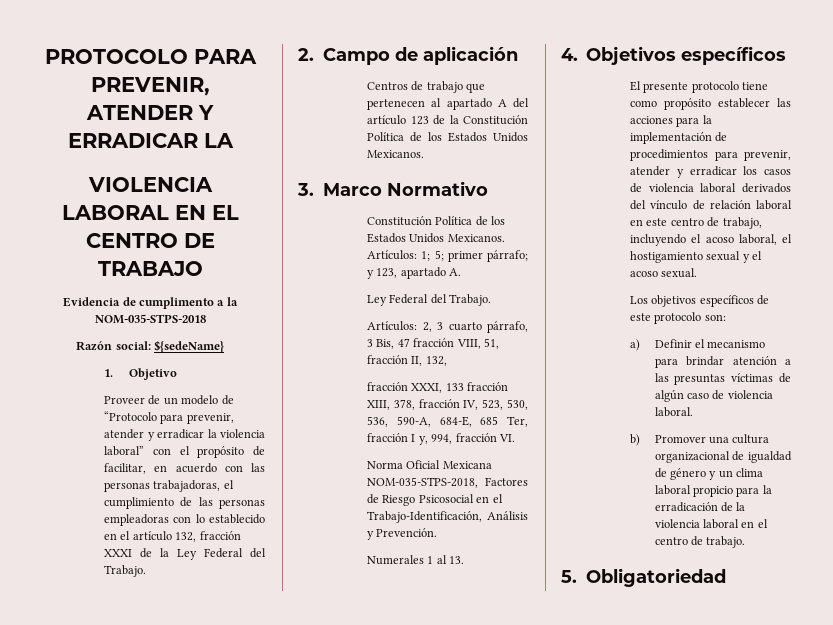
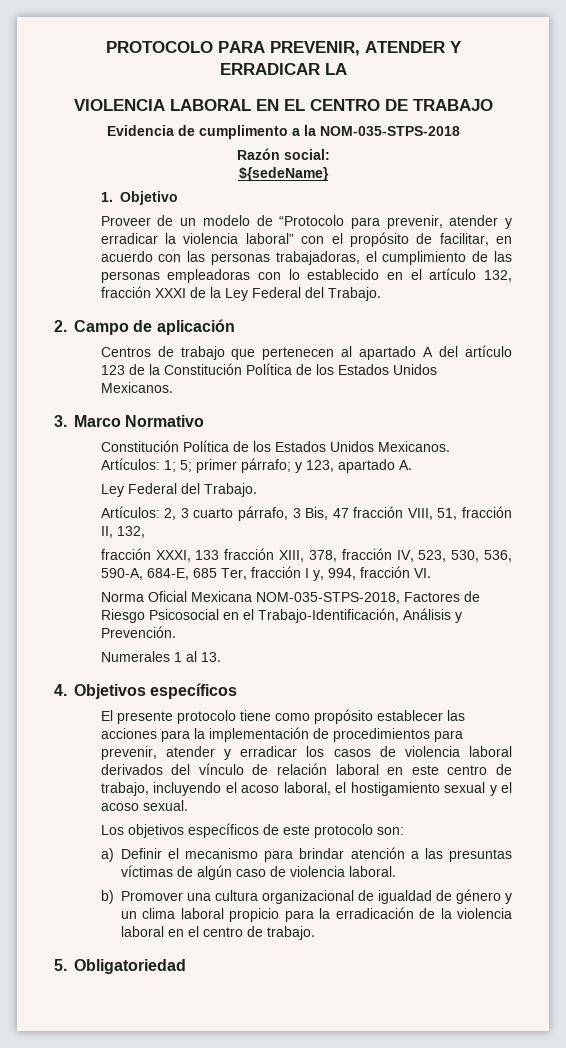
- Razón social: ${sedeName}
+ Razón social:
+ ${sedeName}

